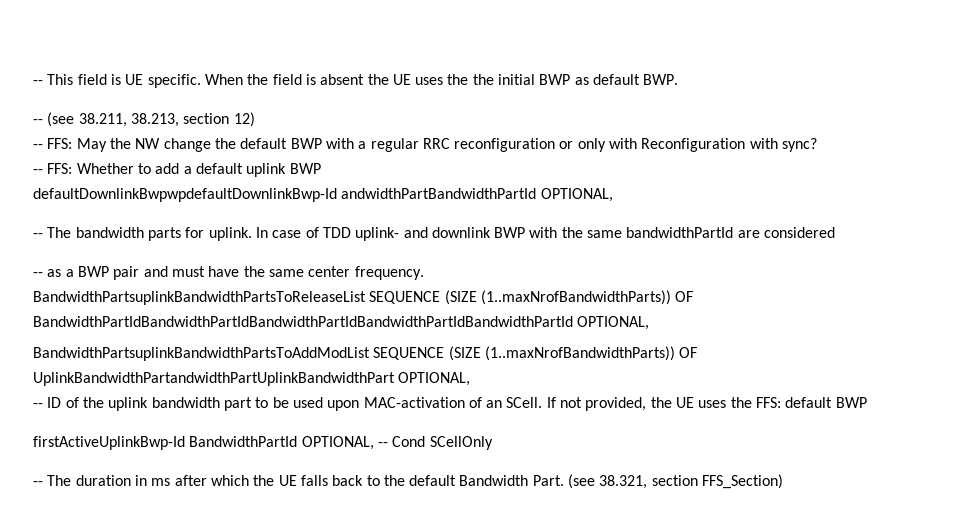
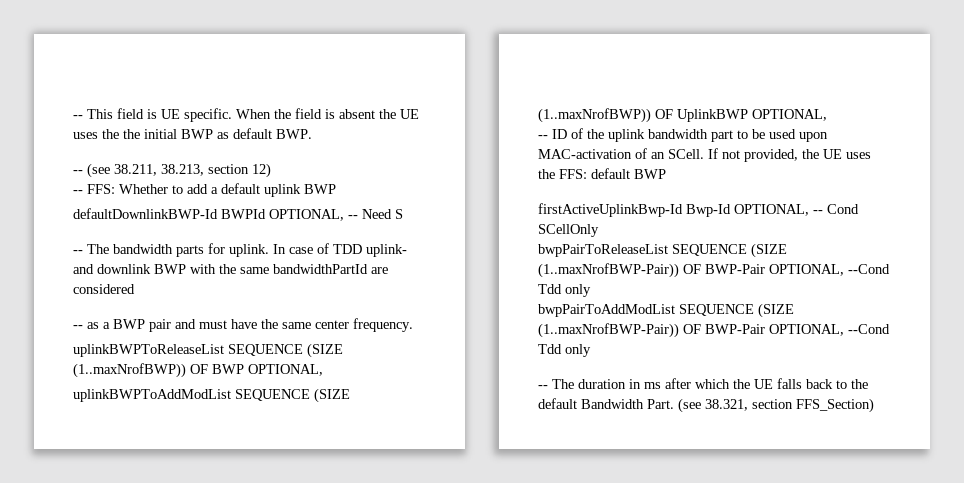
- -- FFS: May the NW change the default BWP with a regular RRC reconfiguration or only with Reconfiguration with sync?
- defaultDownlinkBwpwpdefaultDownlinkBwp-Id andwidthPartBandwidthPartId OPTIONAL,
+ defaultDownlinkBWP-Id BWPId OPTIONAL, -- Need S
- BandwidthPartsuplinkBandwidthPartsToReleaseList SEQUENCE (SIZE (1..maxNrofBandwidthParts)) OF BandwidthPartIdBandwidthPartIdBandwidthPartIdBandwidthPartIdBandwidthPartId OPTIONAL,
- BandwidthPartsuplinkBandwidthPartsToAddModList SEQUENCE (SIZE (1..maxNrofBandwidthParts)) OF UplinkBandwidthPartandwidthPartUplinkBandwidthPart OPTIONAL,
+ uplinkBWPToReleaseList SEQUENCE (SIZE (1..maxNrofBWP)) OF BWP OPTIONAL,
+ uplinkBWPToAddModList SEQUENCE (SIZE (1..maxNrofBWP)) OF UplinkBWP OPTIONAL,
- firstActiveUplinkBwp-Id BandwidthPartId OPTIONAL, -- Cond SCellOnly
+ firstActiveUplinkBwp-Id Bwp-Id OPTIONAL, -- Cond SCellOnly
+ bwpPairToReleaseList SEQUENCE (SIZE (1..maxNrofBWP-Pair)) OF BWP-Pair OPTIONAL, --Cond Tdd only
+ bwpPairToAddModList SEQUENCE (SIZE (1..maxNrofBWP-Pair)) OF BWP-Pair OPTIONAL, --Cond Tdd only

